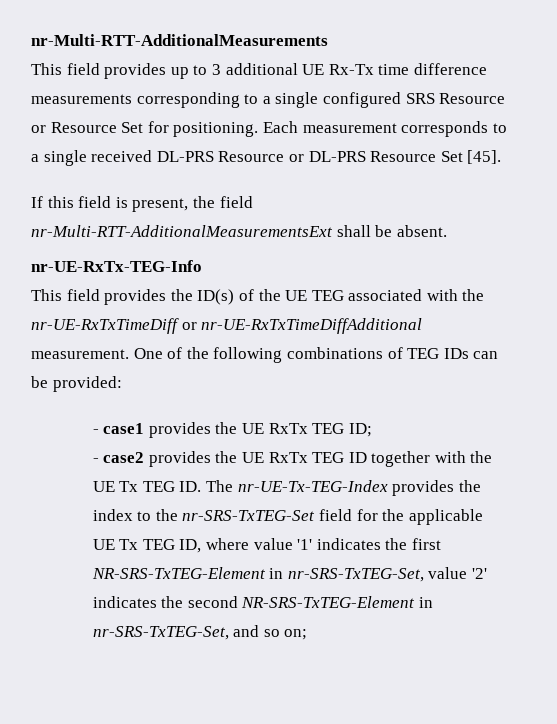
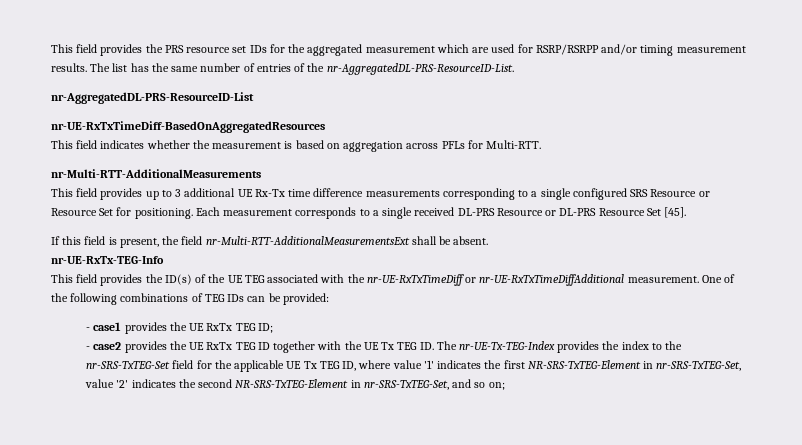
+ This field provides the PRS resource set IDs for the aggregated measurement which are used for RSRP/RSRPP and/or timing measurement results. The list has the same number of entries of the nr-AggregatedDL-PRS-ResourceID-List.
+ nr-AggregatedDL-PRS-ResourceID-List
+ nr-UE-RxTxTimeDiff-BasedOnAggregatedResources
+ This field indicates whether the measurement is based on aggregation across PFLs for Multi-RTT.

